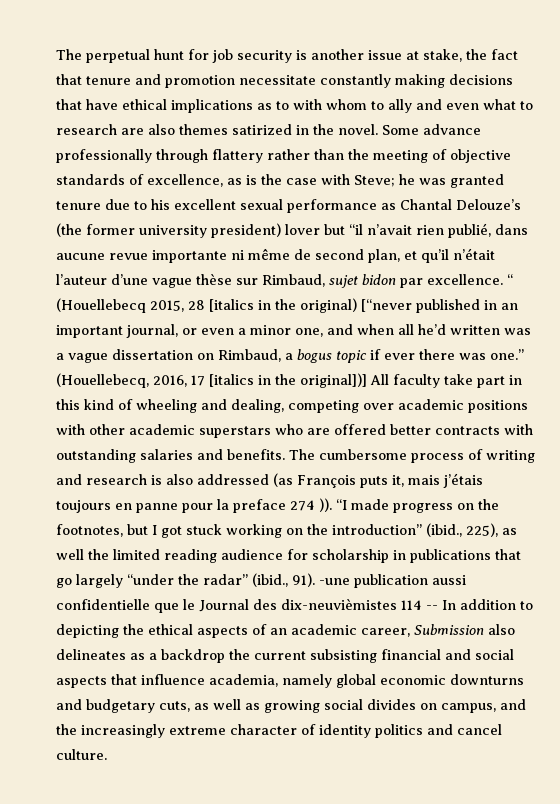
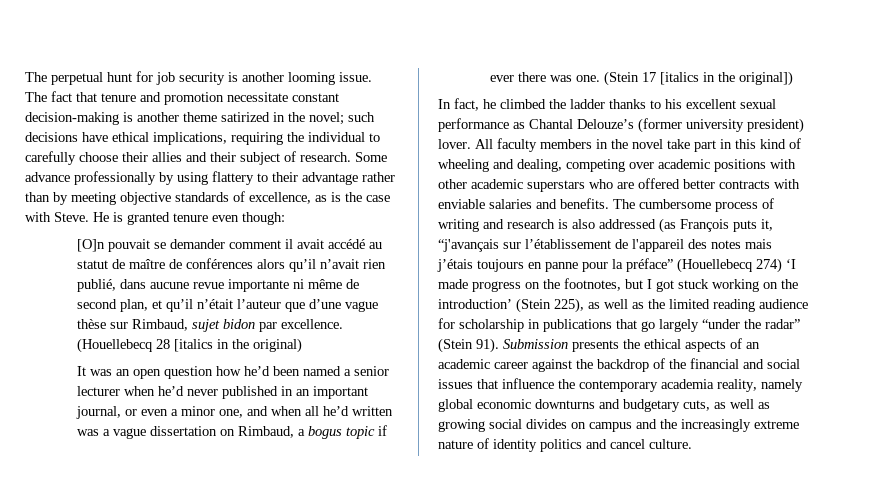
- The perpetual hunt for job security is another issue at stake, the fact that tenure and promotion necessitate constantly making decisions that have ethical implications as to with whom to ally and even what to research are also themes satirized in the novel. Some advance professionally through flattery rather than the meeting of objective standards of excellence, as is the case with Steve; he was granted tenure due to his excellent sexual performance as Chantal Delouze’s (the former university president) lover but “il n’avait rien publié, dans aucune revue importante ni même de second plan, et qu’il n’était l’auteur d’une vague thèse sur Rimbaud, sujet bidon par excellence.
+ The perpetual hunt for job security is another looming issue. The fact that tenure and promotion necessitate constant decision-making is another theme satirized in the novel; such decisions have ethical implications, requiring the individual to carefully choose their allies and their subject of research. Some advance professionally by using flattery to their advantage rather than by meeting objective standards of excellence, as is the case with Steve. He is granted tenure even though:
+ [O]n pouvait se demander comment il avait accédé au statut de maître de conférences alors qu’il n’avait rien publié, dans aucune revue importante ni même de second plan, et qu’il n’était l’auteur que d’une vague thèse sur Rimbaud, sujet bidon par excellence.
- “ (Houellebecq 2015, 28 [italics in the original) [“never published in an important journal, or even a minor one, and when all he’d written was a vague dissertation on Rimbaud, a bogus topic if ever there was one.” (Houellebecq, 2016, 17 [italics in the original])] All faculty take part in this kind of wheeling and dealing, competing over academic positions with other academic superstars who are offered better contracts with outstanding salaries and benefits.
+ (Houellebecq 28 [italics in the original)
+ It was an open question how he’d been named a senior lecturer when he’d never published in an important journal, or even a minor one, and when all he’d written was a vague dissertation on Rimbaud, a bogus topic if ever there was one. (Stein 17 [italics in the original])
+ In fact, he climbed the ladder thanks to his excellent sexual performance as Chantal Delouze’s (former university president) lover. All faculty members in the novel take part in this kind of wheeling and dealing, competing over academic positions with other academic superstars who are offered better contracts with enviable salaries and benefits.
- The cumbersome process of writing and research is also addressed (as François puts it, mais j’étais toujours en panne pour la preface 274 )). “I made progress on the footnotes, but I got stuck working on the introduction” (ibid., 225), as well the limited reading audience for scholarship in publications that go largely “under the radar” (ibid., 91). -une publication aussi confidentielle que le Journal des dix-neuvièmistes 114 -- In addition to depicting the ethical aspects of an academic career, Submission also delineates as a backdrop the current subsisting financial and social aspects that influence academia, namely global economic downturns and budgetary cuts, as well as growing social divides on campus, and the increasingly extreme character of identity politics and cancel culture.
+ The cumbersome process of writing and research is also addressed (as François puts it, “j'avançais sur l’établissement de l'appareil des notes mais j’étais toujours en panne pour la préface” (Houellebecq 274) ‘I made progress on the footnotes, but I got stuck working on the introduction’ (Stein 225), as well as the limited reading audience for scholarship in publications that go largely “under the radar” (Stein 91). Submission presents the ethical aspects of an academic career against the backdrop of the financial and social issues that influence the contemporary academia reality, namely global economic downturns and budgetary cuts, as well as growing social divides on campus and the increasingly extreme nature of identity politics and cancel culture.

